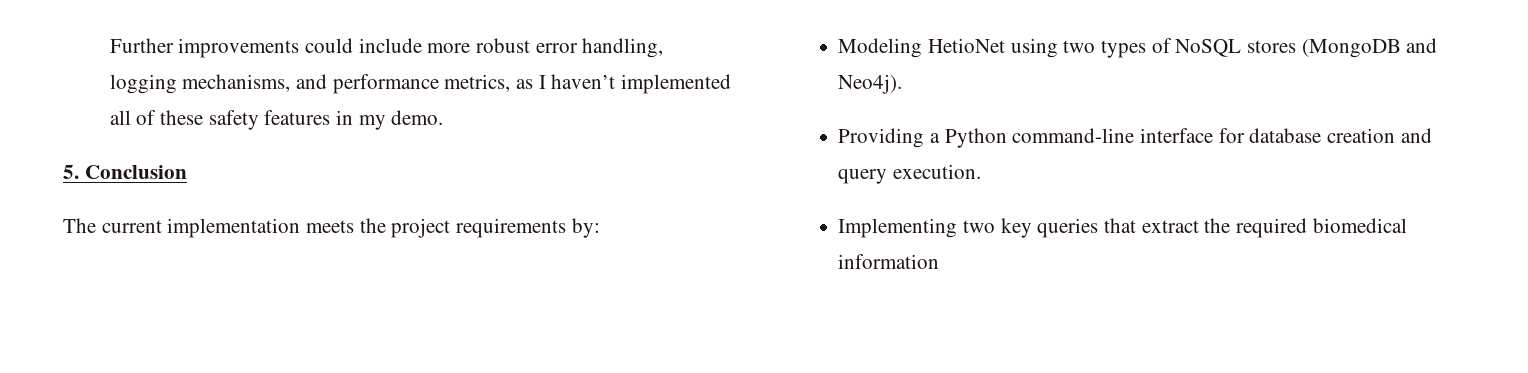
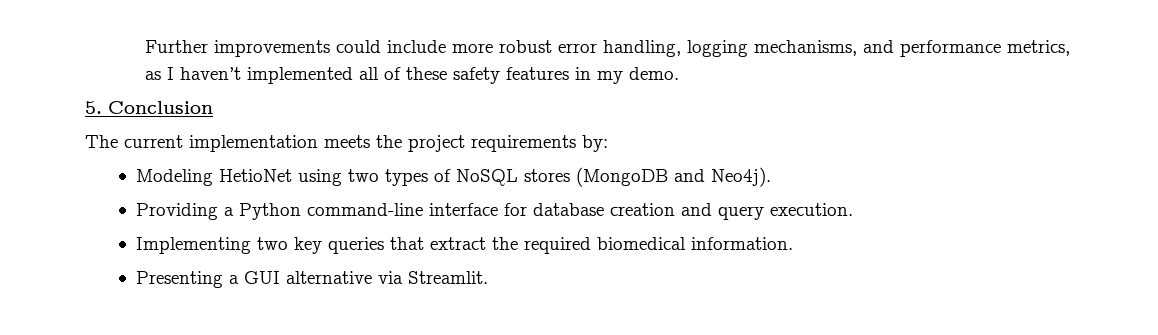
- Implementing two key queries that extract the required biomedical information
+ Implementing two key queries that extract the required biomedical information.
+ Presenting a GUI alternative via Streamlit.

